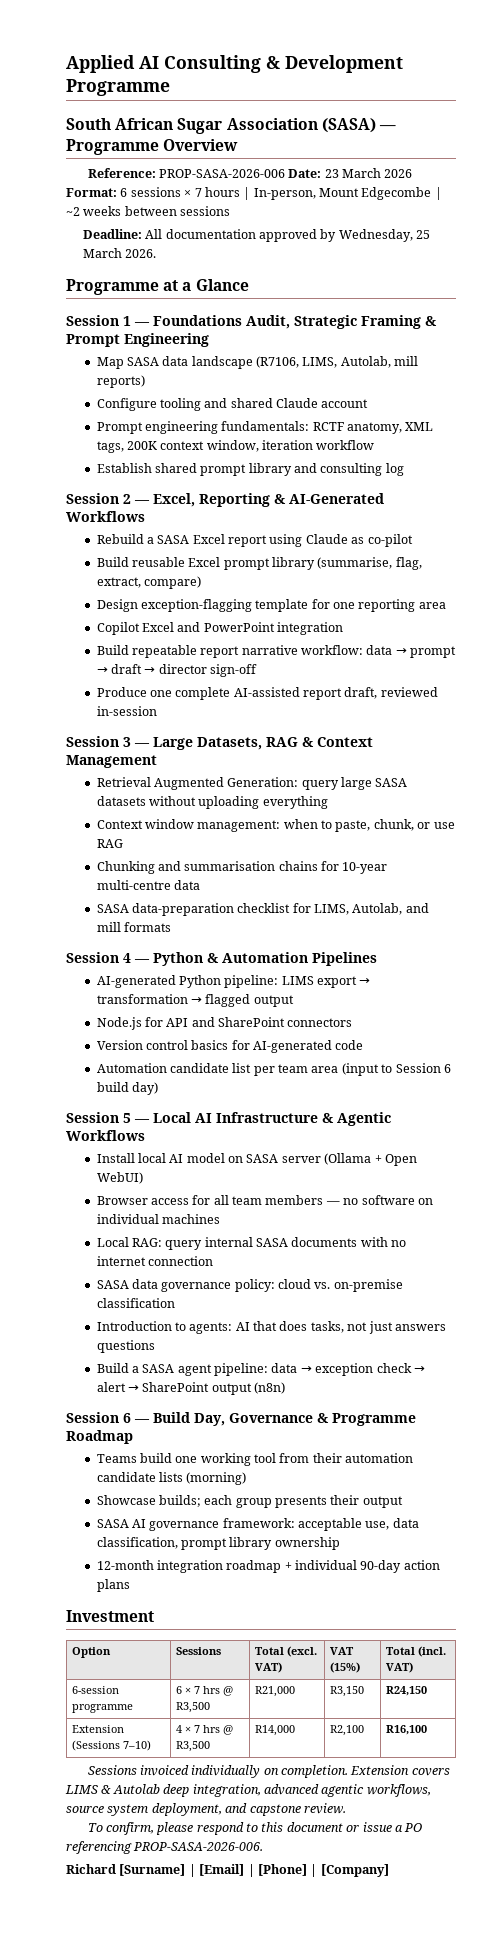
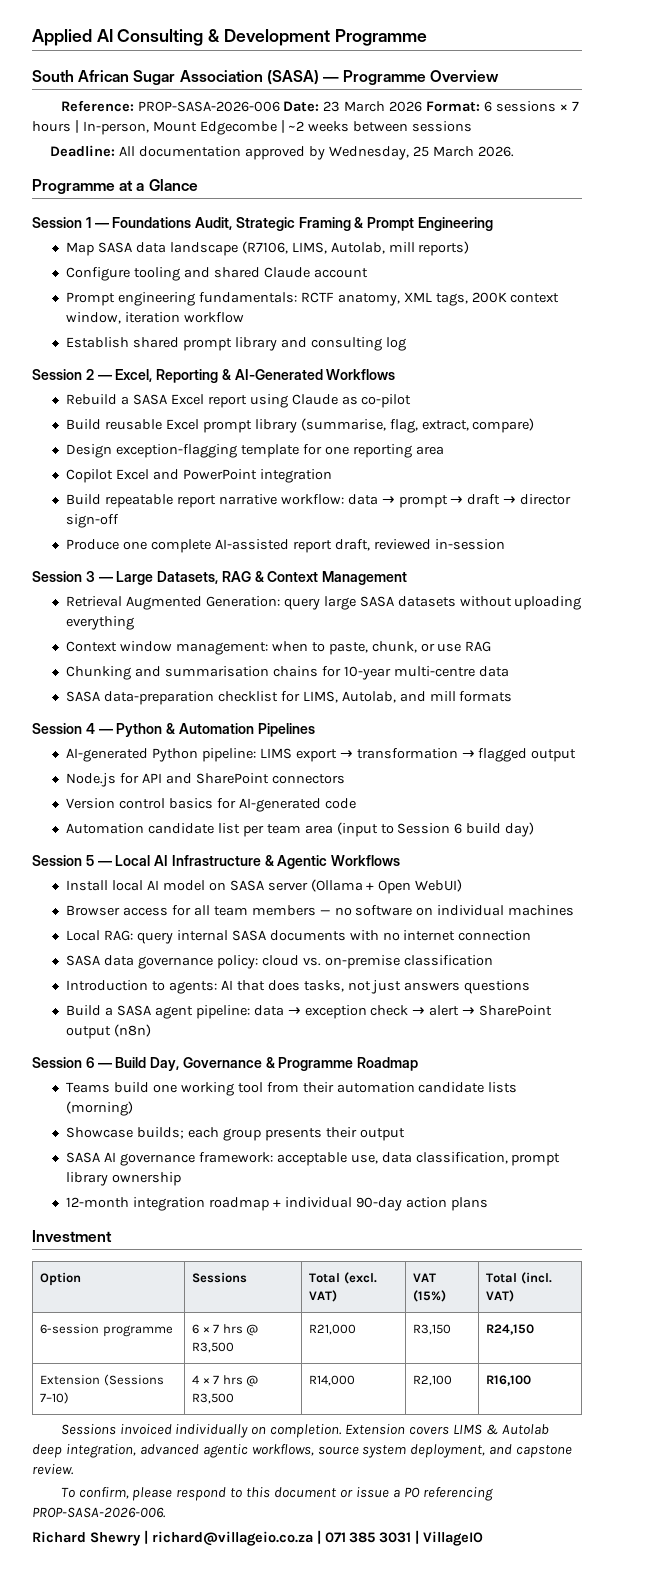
- Richard [Surname] | [Email] | [Phone] | [Company]
+ Richard Shewry | richard@villageio.co.za | 071 385 3031 | VillageIO

